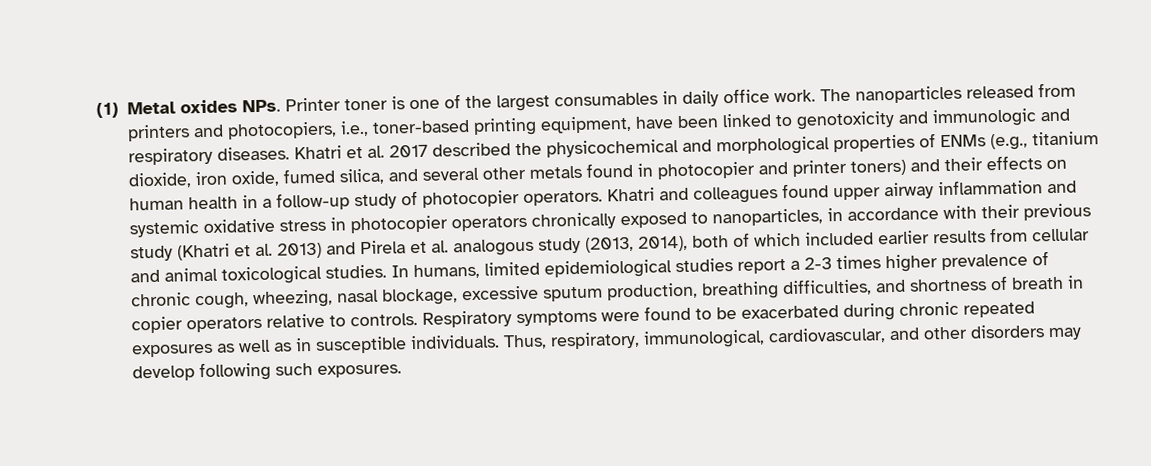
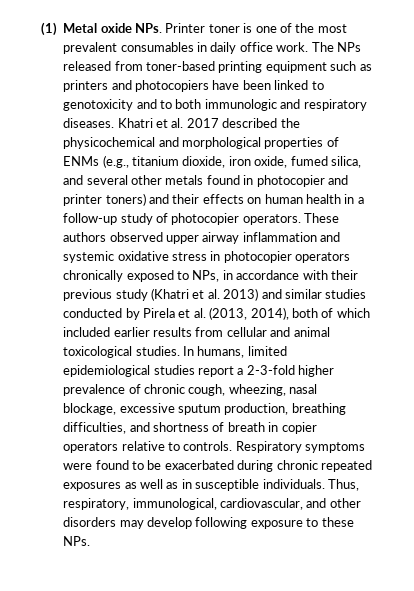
- (1) Metal oxides NPs. Printer toner is one of the largest consumables in daily office work.
+ (1) Metal oxide NPs. Printer toner is one of the most prevalent consumables in daily office work.
- The nanoparticles released from printers and photocopiers, i.e., toner-based printing equipment, have been linked to genotoxicity and immunologic and respiratory diseases.
+ The NPs released from toner-based printing equipment such as printers and photocopiers have been linked to genotoxicity and to both immunologic and respiratory diseases.
- Khatri and colleagues found upper airway inflammation and systemic oxidative stress in photocopier operators chronically exposed to nanoparticles, in accordance with their previous study (Khatri et al. 2013) and Pirela et al. analogous study (2013, 2014), both of which included earlier results from cellular and animal toxicological studies.
+ These authors observed upper airway inflammation and systemic oxidative stress in photocopier operators chronically exposed to NPs, in accordance with their previous study (Khatri et al. 2013) and similar studies conducted by Pirela et al. (2013, 2014), both of which included earlier results from cellular and animal toxicological studies.
- In humans, limited epidemiological studies report a 2-3 times higher prevalence of chronic cough, wheezing, nasal blockage, excessive sputum production, breathing difficulties, and shortness of breath in copier operators relative to controls.
+ In humans, limited epidemiological studies report a 2-3-fold higher prevalence of chronic cough, wheezing, nasal blockage, excessive sputum production, breathing difficulties, and shortness of breath in copier operators relative to controls.
- Thus, respiratory, immunological, cardiovascular, and other disorders may develop following such exposures.
+ Thus, respiratory, immunological, cardiovascular, and other disorders may develop following exposure to these NPs.

